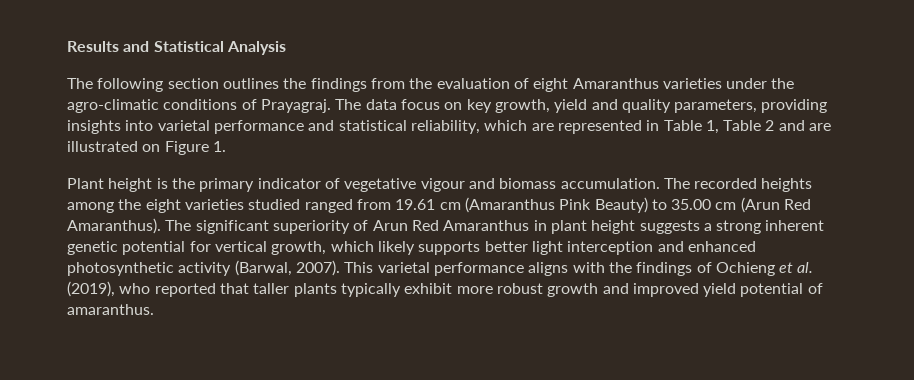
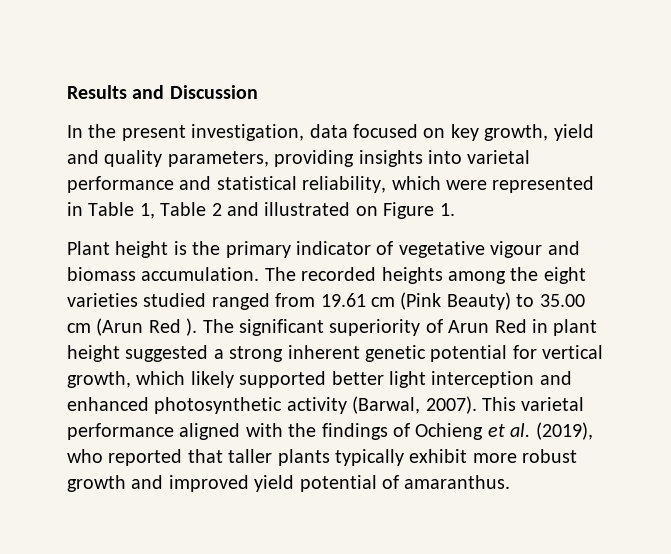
- Results and Statistical Analysis
- The following section outlines the findings from the evaluation of eight Amaranthus varieties under the agro-climatic conditions of Prayagraj. The data focus on key growth, yield and quality parameters, providing insights into varietal performance and statistical reliability, which are represented in Table 1, Table 2 and are illustrated on Figure 1.
+ Results and Discussion
+ In the present investigation, data focused on key growth, yield and quality parameters, providing insights into varietal performance and statistical reliability, which were represented in Table 1, Table 2 and illustrated on Figure 1.
- The recorded heights among the eight varieties studied ranged from 19.61 cm (Amaranthus Pink Beauty) to 35.00 cm (Arun Red Amaranthus).
+ The recorded heights among the eight varieties studied ranged from 19.61 cm (Pink Beauty) to 35.00 cm (Arun Red ).
- The significant superiority of Arun Red Amaranthus in plant height suggests a strong inherent genetic potential for vertical growth, which likely supports better light interception and enhanced photosynthetic activity (Barwal, 2007).
+ The significant superiority of Arun Red in plant height suggested a strong inherent genetic potential for vertical growth, which likely supported better light interception and enhanced photosynthetic activity (Barwal, 2007).
- This varietal performance aligns with the findings of Ochieng et al. (2019), who reported that taller plants typically exhibit more robust growth and improved yield potential of amaranthus.
+ This varietal performance aligned with the findings of Ochieng et al. (2019), who reported that taller plants typically exhibit more robust growth and improved yield potential of amaranthus.

